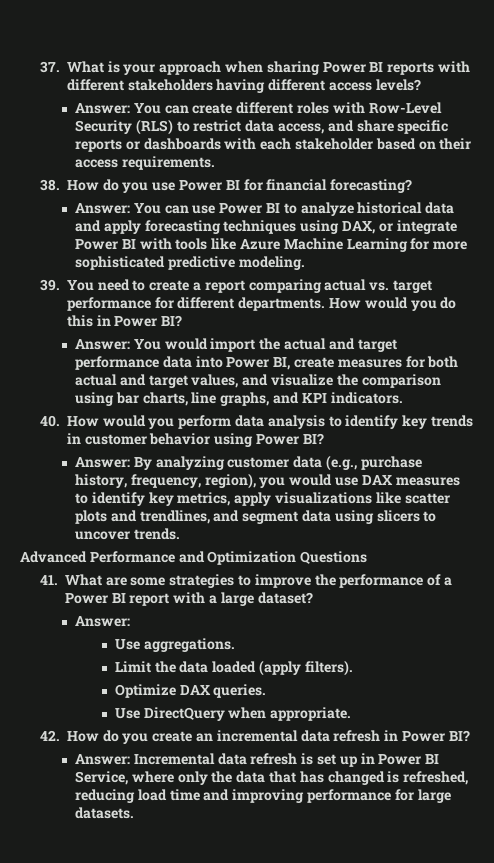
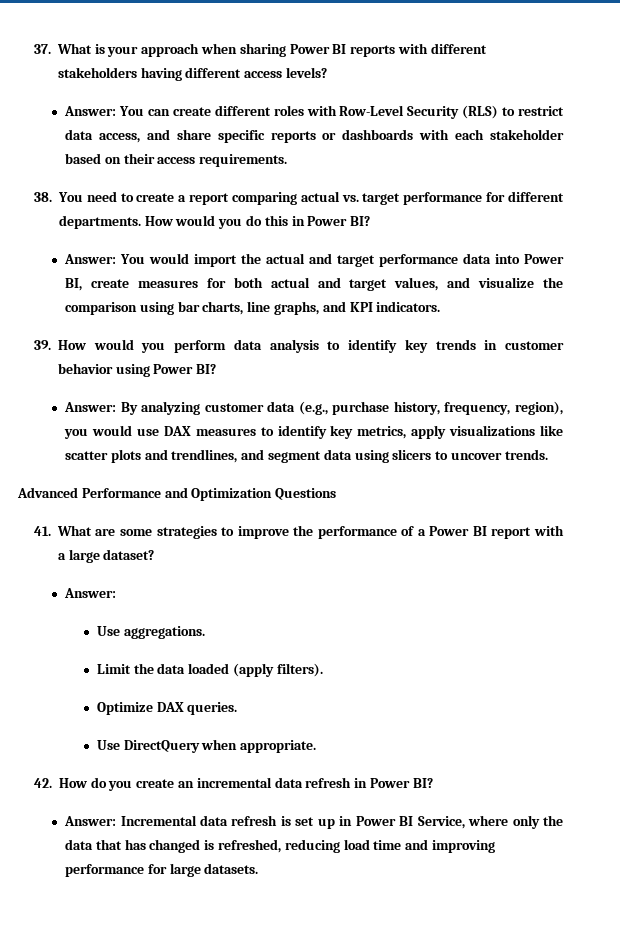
- 38. How do you use Power BI for financial forecasting?
- Answer: You can use Power BI to analyze historical data and apply forecasting techniques using DAX, or integrate Power BI with tools like Azure Machine Learning for more sophisticated predictive modeling.
- 39. You need to create a report comparing actual vs. target performance for different departments.
+ 38. You need to create a report comparing actual vs. target performance for different departments.
- 40. How would you perform data analysis to identify key trends in customer behavior using Power BI?
+ 39. How would you perform data analysis to identify key trends in customer behavior using Power BI?

